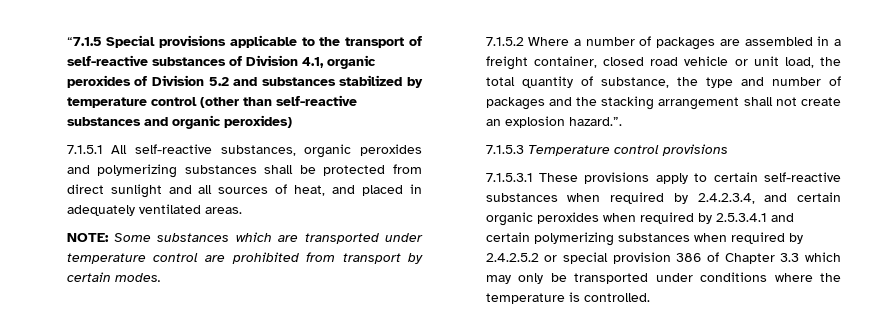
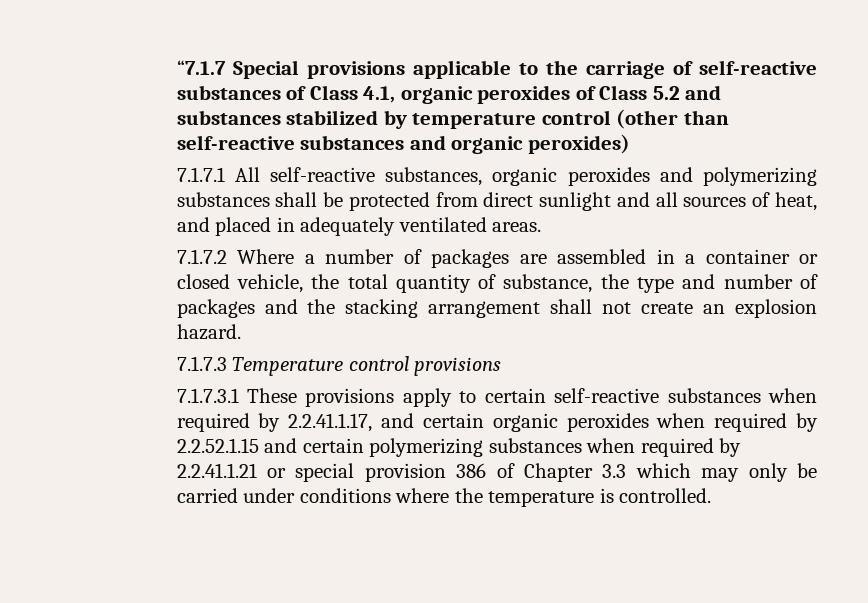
- “7.1.5 Special provisions applicable to the transport of self-reactive substances of Division 4.1, organic peroxides of Division 5.2 and substances stabilized by temperature control (other than self-reactive substances and organic peroxides)
+ “7.1.7 Special provisions applicable to the carriage of self-reactive substances of Class 4.1, organic peroxides of Class 5.2 and substances stabilized by temperature control (other than self-reactive substances and organic peroxides)
- 7.1.5.1 All self-reactive substances, organic peroxides and polymerizing substances shall be protected from direct sunlight and all sources of heat, and placed in adequately ventilated areas.
+ 7.1.7.1 All self-reactive substances, organic peroxides and polymerizing substances shall be protected from direct sunlight and all sources of heat, and placed in adequately ventilated areas.
- NOTE: Some substances which are transported under temperature control are prohibited from transport by certain modes.
- 7.1.5.2 Where a number of packages are assembled in a freight container, closed road vehicle or unit load, the total quantity of substance, the type and number of packages and the stacking arrangement shall not create an explosion hazard.”.
- 7.1.5.3 Temperature control provisions
+ 7.1.7.2 Where a number of packages are assembled in a container or closed vehicle, the total quantity of substance, the type and number of packages and the stacking arrangement shall not create an explosion hazard.
+ 7.1.7.3 Temperature control provisions
- 7.1.5.3.1 These provisions apply to certain self-reactive substances when required by 2.4.2.3.4, and certain organic peroxides when required by 2.5.3.4.1 and certain polymerizing substances when required by 2.4.2.5.2 or special provision 386 of Chapter 3.3 which may only be transported under conditions where the temperature is controlled.
+ 7.1.7.3.1 These provisions apply to certain self-reactive substances when required by 2.2.41.1.17, and certain organic peroxides when required by 2.2.52.1.15 and certain polymerizing substances when required by 2.2.41.1.21 or special provision 386 of Chapter 3.3 which may only be carried under conditions where the temperature is controlled.

